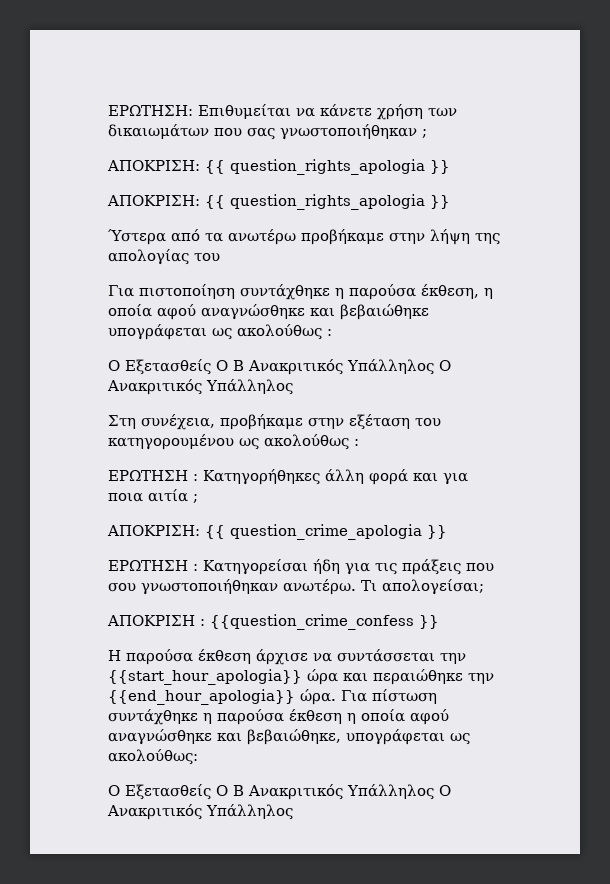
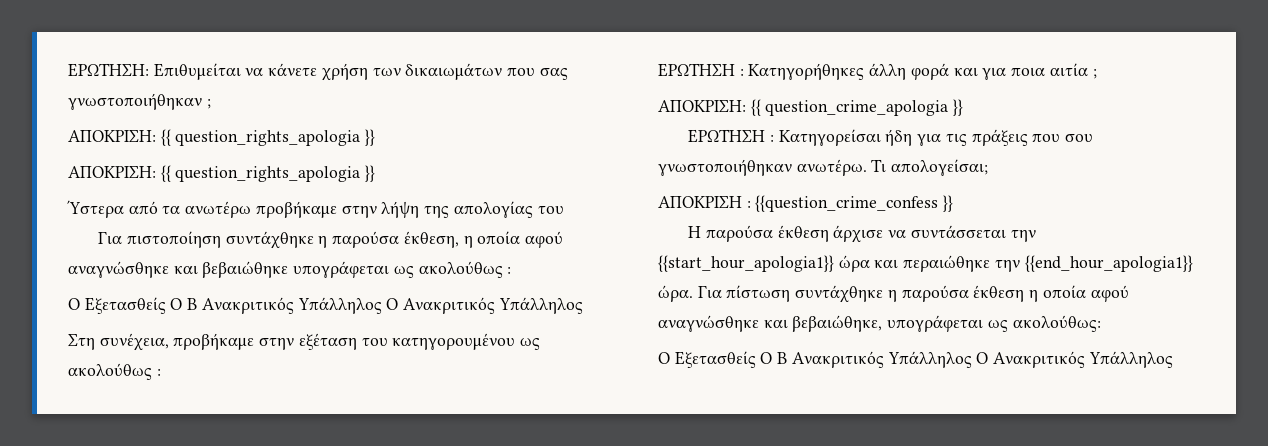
- Η παρούσα έκθεση άρχισε να συντάσσεται την {{start_hour_apologia}} ώρα και περαιώθηκε την {{end_hour_apologia}} ώρα.
+ Η παρούσα έκθεση άρχισε να συντάσσεται την {{start_hour_apologia1}} ώρα και περαιώθηκε την {{end_hour_apologia1}} ώρα.

